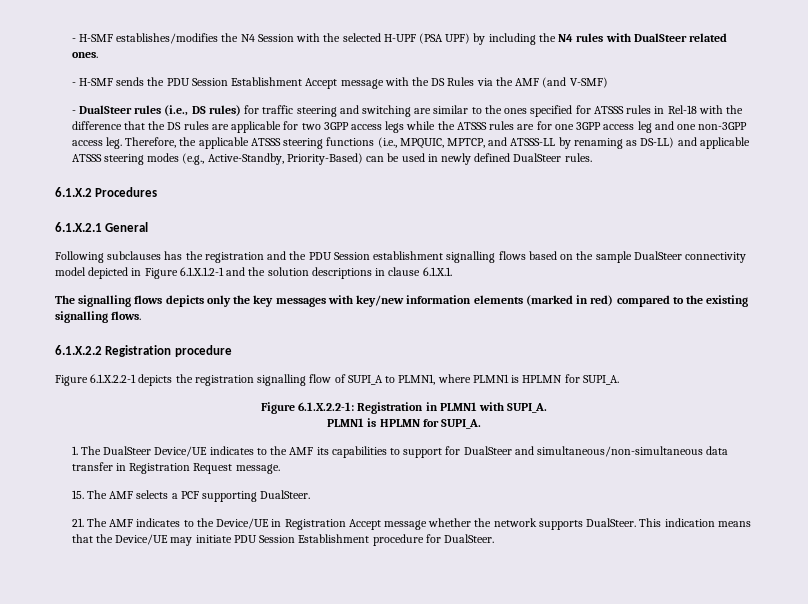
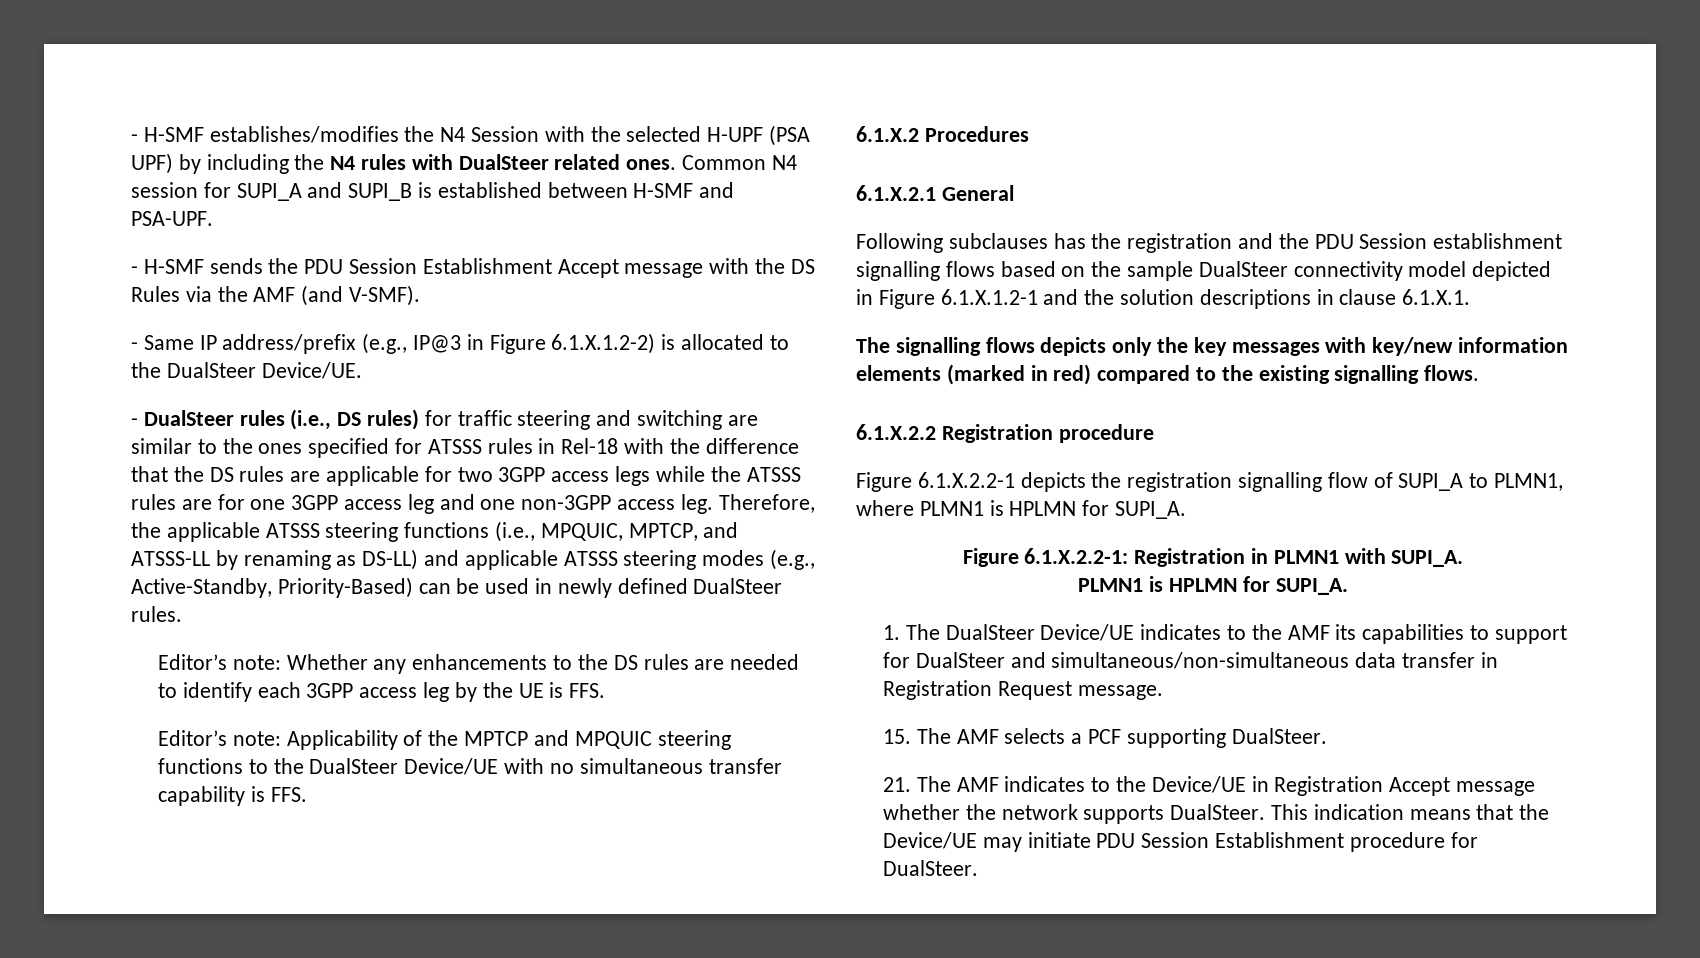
+ Common N4 session for SUPI_A and SUPI_B is established between H-SMF and PSA-UPF.
- - H-SMF sends the PDU Session Establishment Accept message with the DS Rules via the AMF (and V-SMF)
+ - H-SMF sends the PDU Session Establishment Accept message with the DS Rules via the AMF (and V-SMF).
+ - Same IP address/prefix (e.g., IP@3 in Figure 6.1.X.1.2-2) is allocated to the DualSteer Device/UE.
+ Editor’s note: Whether any enhancements to the DS rules are needed to identify each 3GPP access leg by the UE is FFS.
+ Editor’s note: Applicability of the MPTCP and MPQUIC steering functions to the DualSteer Device/UE with no simultaneous transfer capability is FFS.

